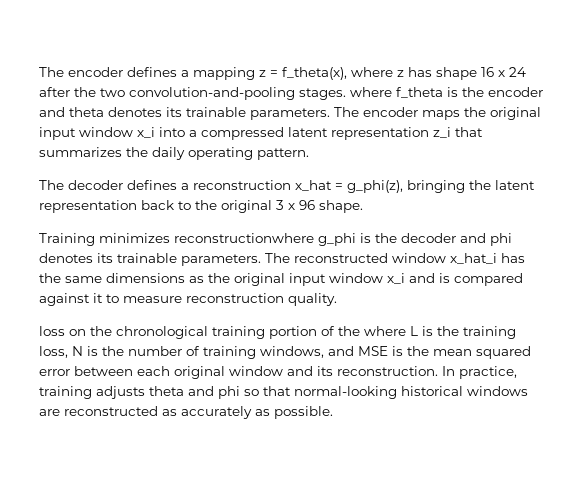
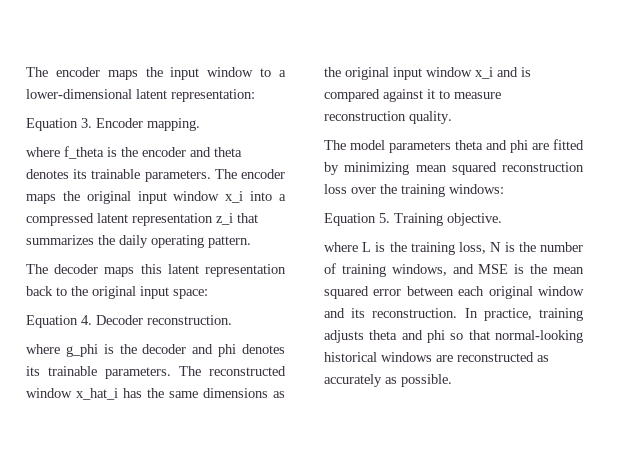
- The encoder defines a mapping z = f_theta(x), where z has shape 16 x 24 after the two convolution-and-pooling stages. where f_theta is the encoder and theta denotes its trainable parameters.
+ The encoder maps the input window to a lower-dimensional latent representation:
+ Equation 3. Encoder mapping.
+ where f_theta is the encoder and theta denotes its trainable parameters.
- The decoder defines a reconstruction x_hat = g_phi(z), bringing the latent representation back to the original 3 x 96 shape.
- Training minimizes reconstructionwhere g_phi is the decoder and phi denotes its trainable parameters.
+ The decoder maps this latent representation back to the original input space:
+ Equation 4. Decoder reconstruction.
+ where g_phi is the decoder and phi denotes its trainable parameters.
- loss on the chronological training portion of the where L is the training loss, N is the number of training windows, and MSE is the mean squared error between each original window and its reconstruction.
+ The model parameters theta and phi are fitted by minimizing mean squared reconstruction loss over the training windows:
+ Equation 5. Training objective.
+ where L is the training loss, N is the number of training windows, and MSE is the mean squared error between each original window and its reconstruction.

